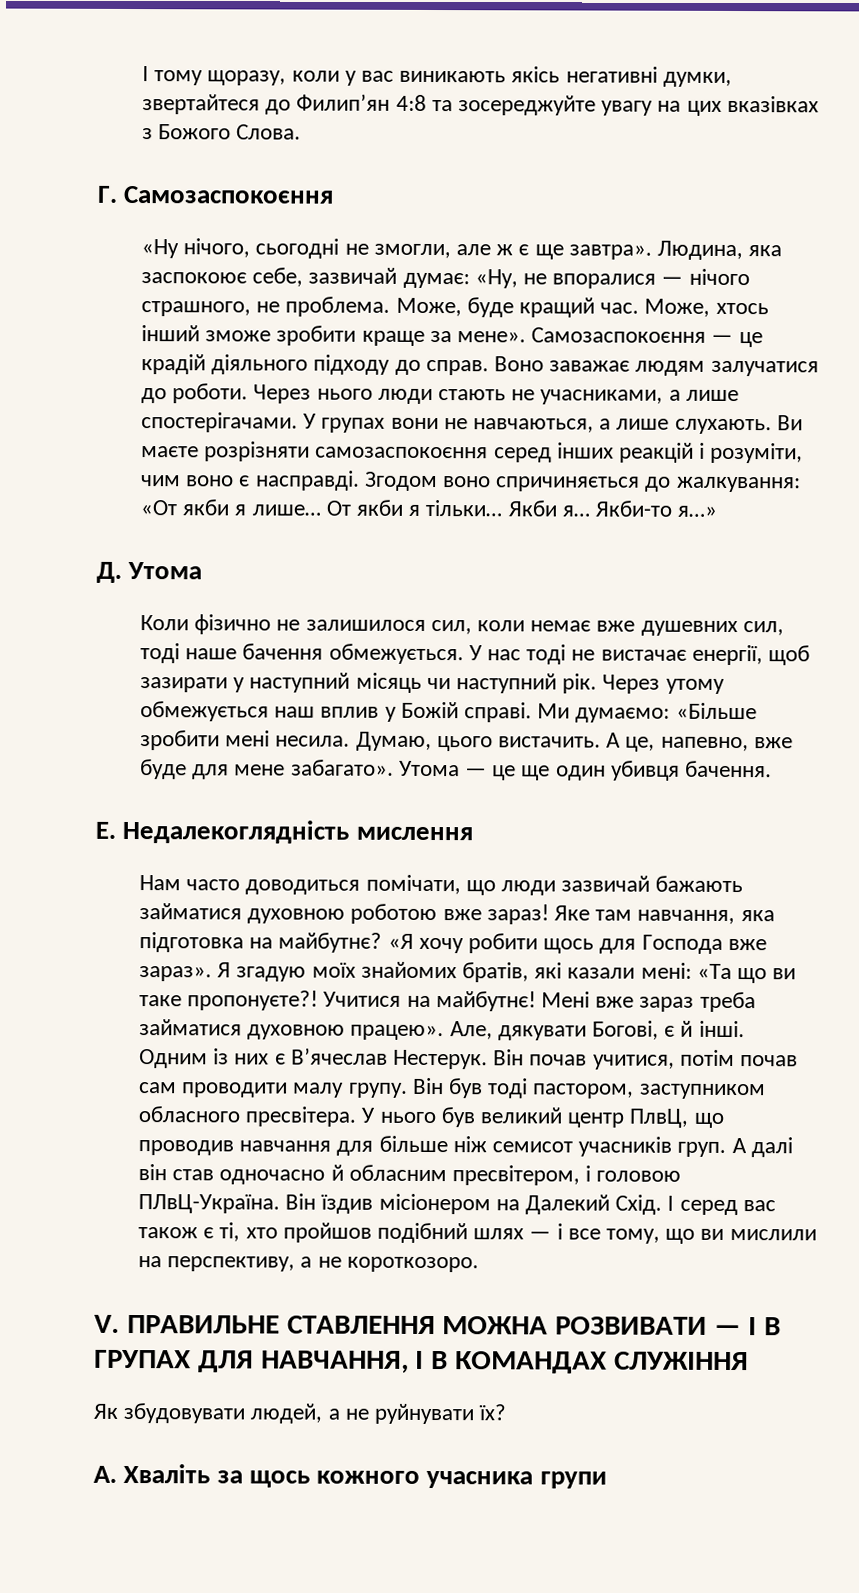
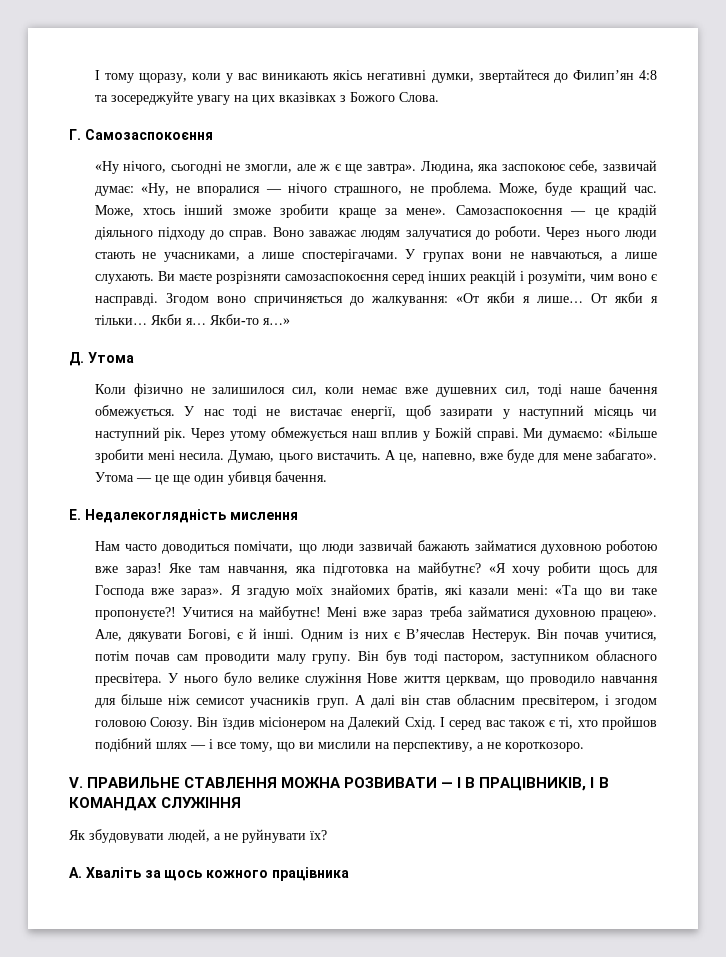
- У нього був великий центр ПлвЦ, що проводив навчання для більше ніж семисот учасників груп.
+ У нього було велике служіння Нове життя церквам, що проводило навчання для більше ніж семисот учасників груп.
- А далі він став одночасно й обласним пресвітером, і головою ПЛвЦ-Україна.
+ А далі він став обласним пресвітером, і згодом головою Союзу.
- V. ПРАВИЛЬНЕ СТАВЛЕННЯ МОЖНА РОЗВИВАТИ — І В ГРУПАХ ДЛЯ НАВЧАННЯ, І В КОМАНДАХ СЛУЖІННЯ
+ V. ПРАВИЛЬНЕ СТАВЛЕННЯ МОЖНА РОЗВИВАТИ — І В ПРАЦІВНИКІВ, І В КОМАНДАХ СЛУЖІННЯ
- А. Хваліть за щось кожного учасника групи
+ А. Хваліть за щось кожного працівника

